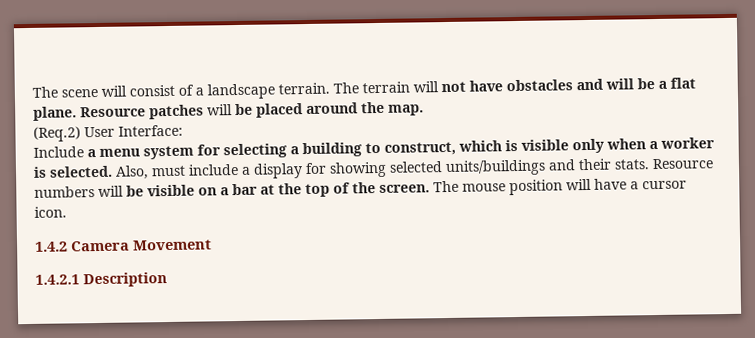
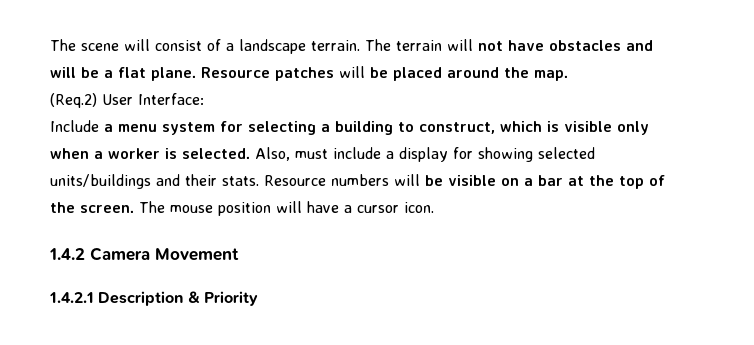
- 1.4.2.1 Description
+ 1.4.2.1 Description & Priority

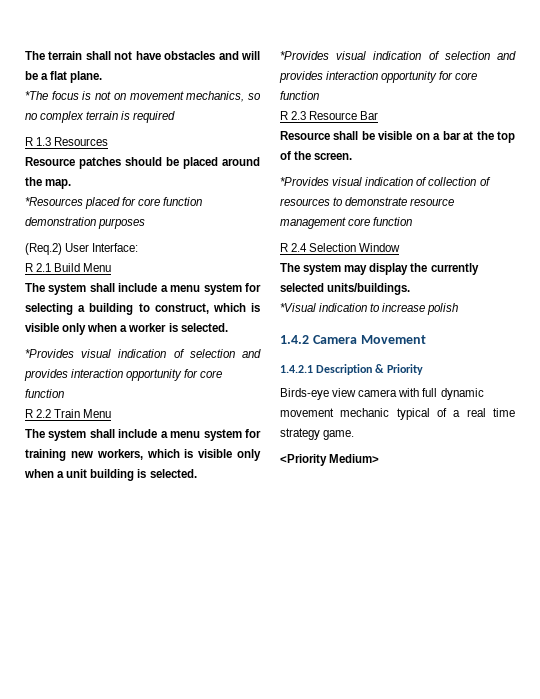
- The scene will consist of a landscape terrain. The terrain will not have obstacles and will be a flat plane. Resource patches will be placed around the map.
+ The terrain shall not have obstacles and will be a flat plane.
+ *The focus is not on movement mechanics, so no complex terrain is required
+ R 1.3 Resources
+ Resource patches should be placed around the map.
+ *Resources placed for core function demonstration purposes
  (Req.2) User Interface:
- Include a menu system for selecting a building to construct, which is visible only when a worker is selected. Also, must include a display for showing selected units/buildings and their stats. Resource numbers will be visible on a bar at the top of the screen. The mouse position will have a cursor icon.
+ R 2.1 Build Menu
+ The system shall include a menu system for selecting a building to construct, which is visible only when a worker is selected.
+ *Provides visual indication of selection and provides interaction opportunity for core function
+ R 2.2 Train Menu
+ The system shall include a menu system for training new workers, which is visible only when a unit building is selected.
+ *Provides visual indication of selection and provides interaction opportunity for core function
+ R 2.3 Resource Bar
+ Resource shall be visible on a bar at the top of the screen.
+ *Provides visual indication of collection of resources to demonstrate resource management core function
+ R 2.4 Selection Window
+ The system may display the currently selected units/buildings.
+ *Visual indication to increase polish
+ Birds-eye view camera with full dynamic movement mechanic typical of a real time strategy game.
+ <Priority Medium>

